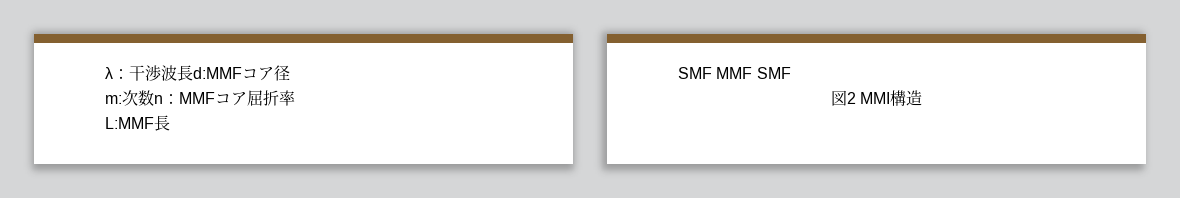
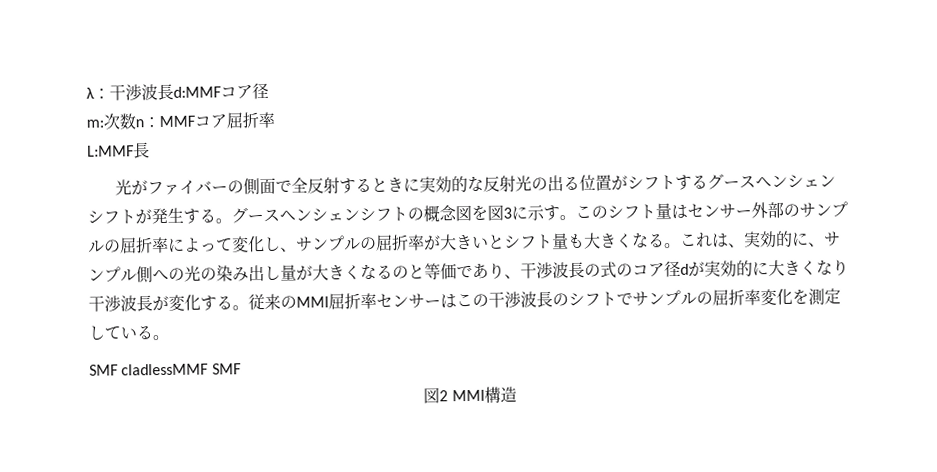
- SMF MMF SMF
+ 光がファイバーの側面で全反射するときに実効的な反射光の出る位置がシフトするグースヘンシェンシフトが発生する。グースヘンシェンシフトの概念図を図3に示す。このシフト量はセンサー外部のサンプルの屈折率によって変化し、サンプルの屈折率が大きいとシフト量も大きくなる。これは、実効的に、サンプル側への光の染み出し量が大きくなるのと等価であり、干渉波長の式のコア径dが実効的に大きくなり干渉波長が変化する。従来のMMI屈折率センサーはこの干渉波長のシフトでサンプルの屈折率変化を測定している。
+ SMF cladlessMMF SMF

